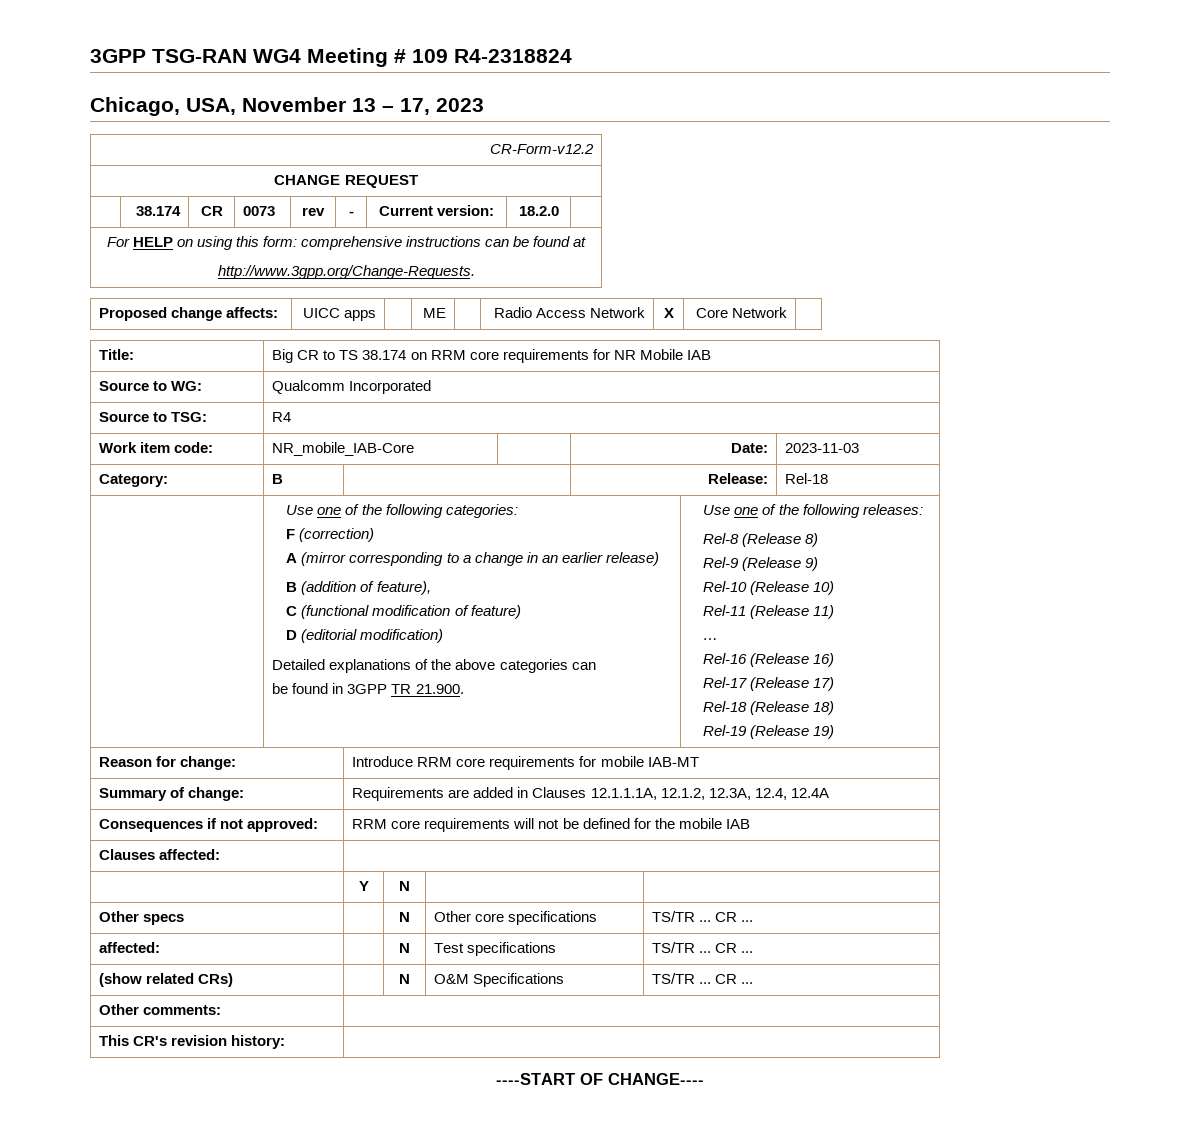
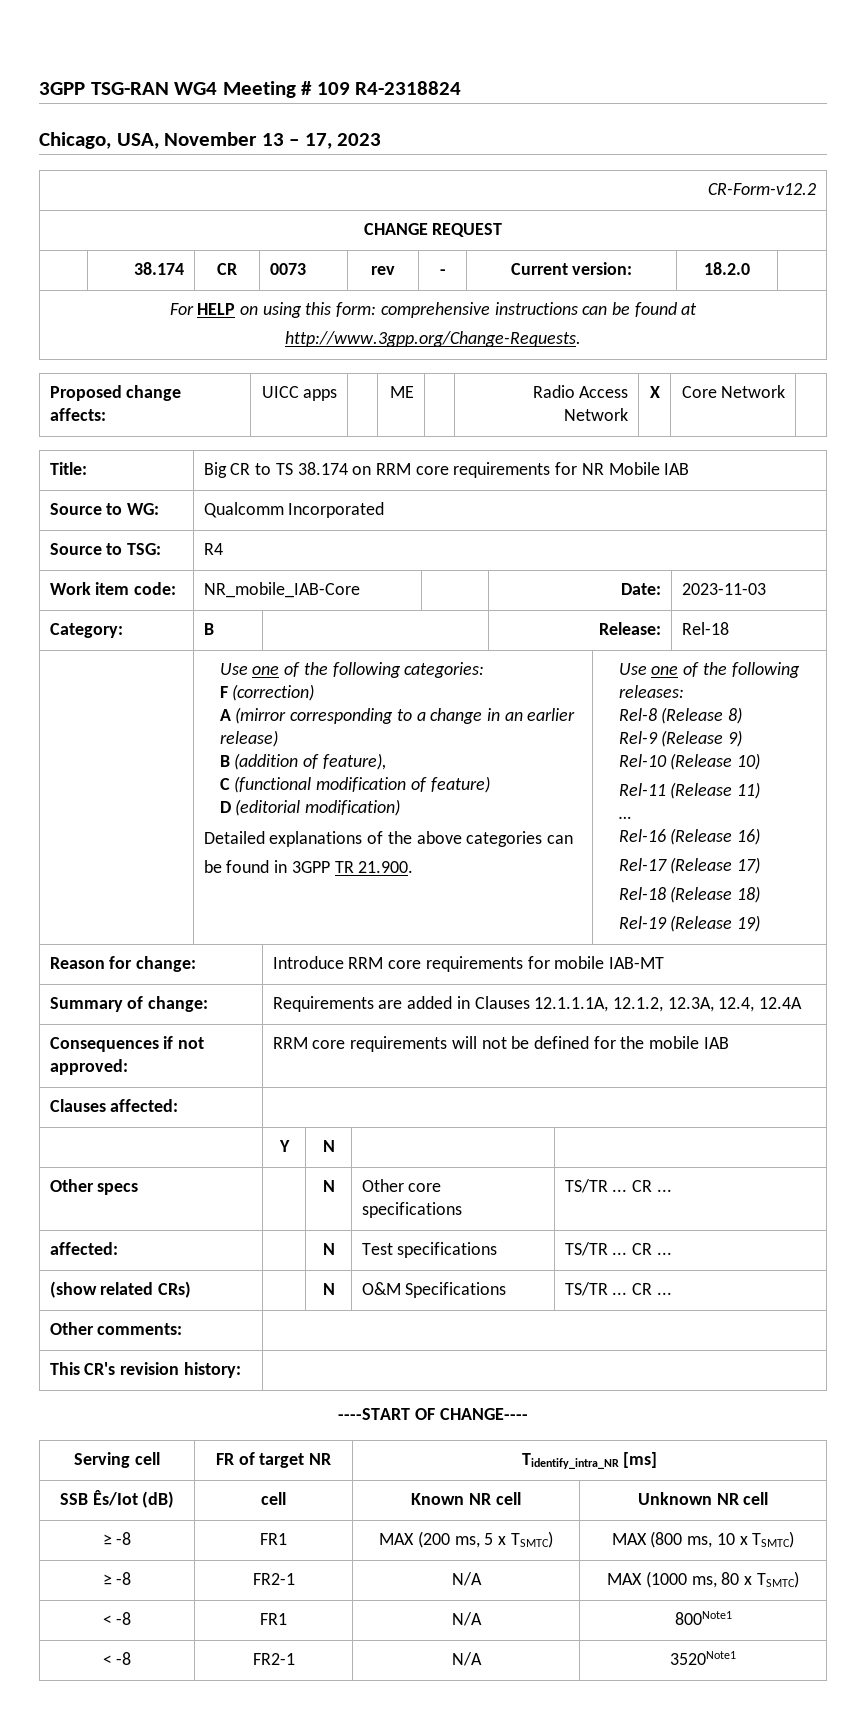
+ Serving cell | FR of target NR | Tidentify_intra_NR [ms]
+ SSB Ês/Iot (dB) | cell | Known NR cell | Unknown NR cell
+ ≥ -8 | FR1 | MAX (200 ms, 5 x TSMTC) | MAX (800 ms, 10 x TSMTC)
+ ≥ -8 | FR2-1 | N/A | MAX (1000 ms, 80 x TSMTC)
+ < -8 | FR1 | N/A | 800Note1
+ < -8 | FR2-1 | N/A | 3520Note1

